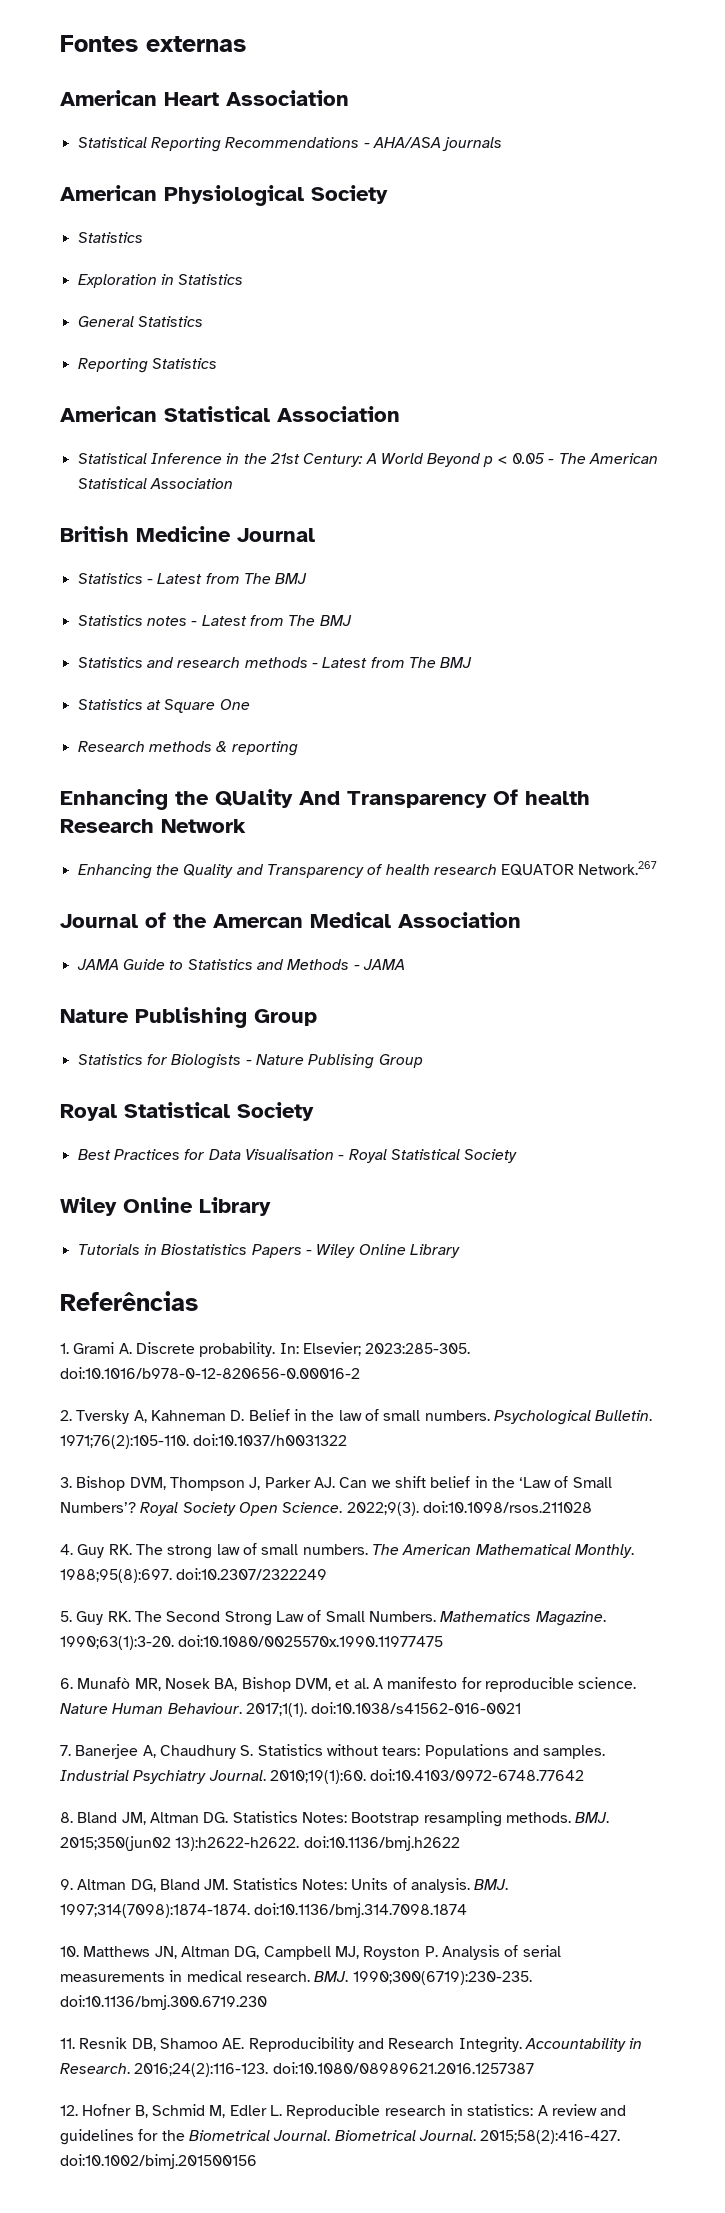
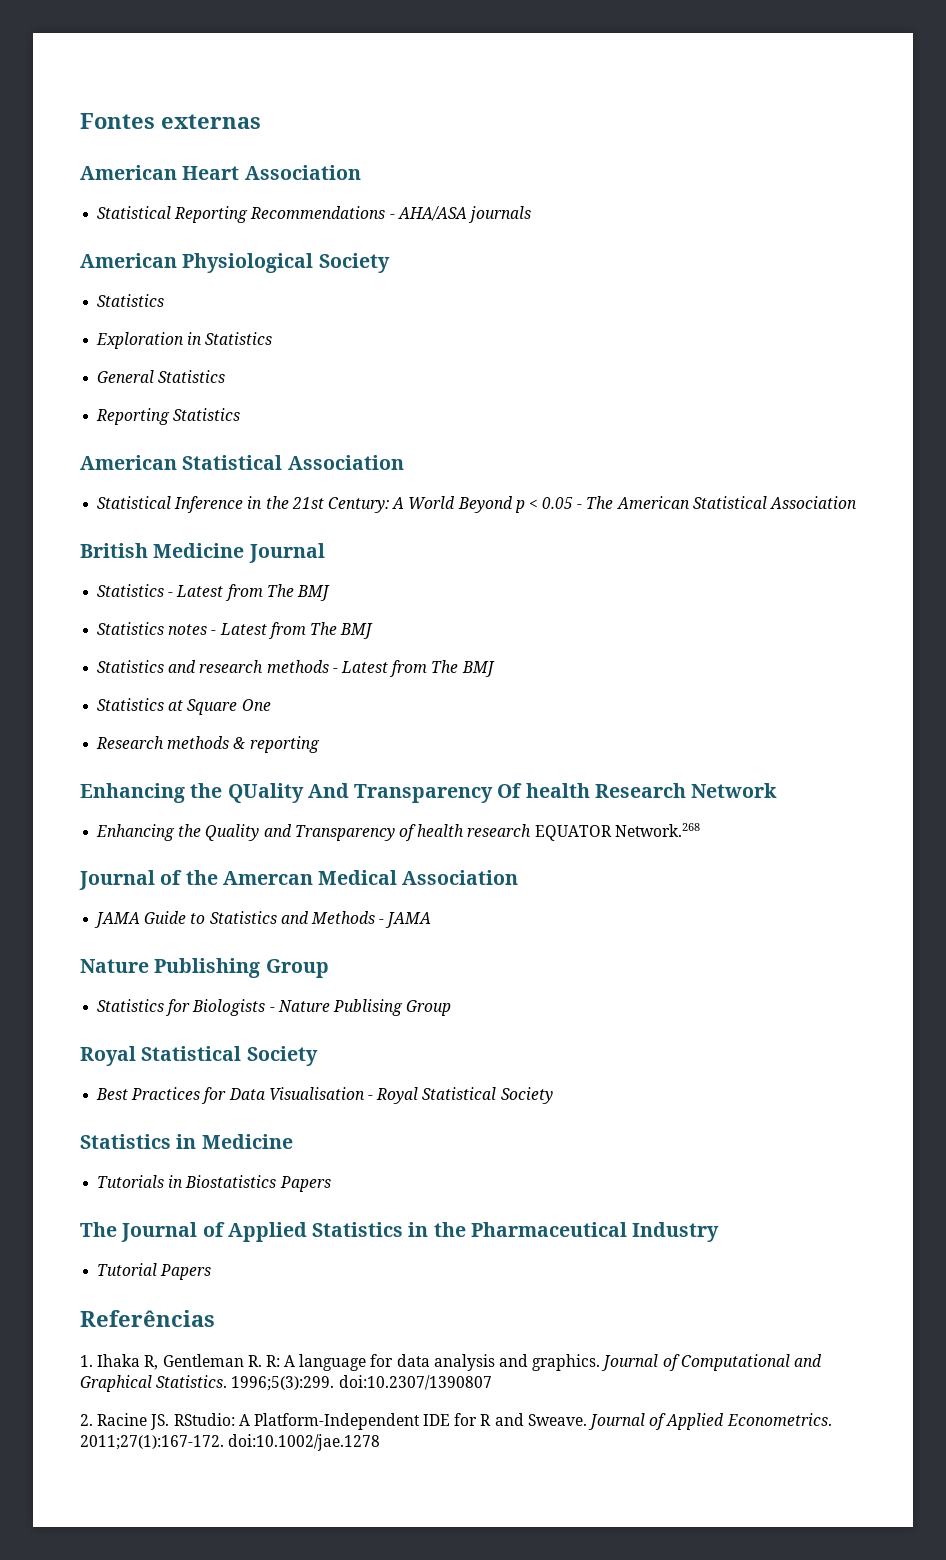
- Enhancing the Quality and Transparency of health research EQUATOR Network.267
+ Enhancing the Quality and Transparency of health research EQUATOR Network.268
  Best Practices for Data Visualisation - Royal Statistical Society
- Wiley Online Library
+ Statistics in Medicine
- Tutorials in Biostatistics Papers - Wiley Online Library
+ Tutorials in Biostatistics Papers
+ The Journal of Applied Statistics in the Pharmaceutical Industry
+ Tutorial Papers
  Referências
- 1. Grami A. Discrete probability. In: Elsevier; 2023:285-305. doi:10.1016/b978-0-12-820656-0.00016-2
- 2. Tversky A, Kahneman D. Belief in the law of small numbers. Psychological Bulletin. 1971;76(2):105-110. doi:10.1037/h0031322
- 3. Bishop DVM, Thompson J, Parker AJ. Can we shift belief in the ‘Law of Small Numbers’? Royal Society Open Science. 2022;9(3). doi:10.1098/rsos.211028
- 4. Guy RK. The strong law of small numbers. The American Mathematical Monthly. 1988;95(8):697. doi:10.2307/2322249
- 5. Guy RK. The Second Strong Law of Small Numbers. Mathematics Magazine. 1990;63(1):3-20. doi:10.1080/0025570x.1990.11977475
- 6. Munafò MR, Nosek BA, Bishop DVM, et al. A manifesto for reproducible science. Nature Human Behaviour. 2017;1(1). doi:10.1038/s41562-016-0021
- 7. Banerjee A, Chaudhury S. Statistics without tears: Populations and samples. Industrial Psychiatry Journal. 2010;19(1):60. doi:10.4103/0972-6748.77642
- 8. Bland JM, Altman DG. Statistics Notes: Bootstrap resampling methods. BMJ. 2015;350(jun02 13):h2622-h2622. doi:10.1136/bmj.h2622
- 9. Altman DG, Bland JM. Statistics Notes: Units of analysis. BMJ. 1997;314(7098):1874-1874. doi:10.1136/bmj.314.7098.1874
- 10. Matthews JN, Altman DG, Campbell MJ, Royston P. Analysis of serial measurements in medical research. BMJ. 1990;300(6719):230-235. doi:10.1136/bmj.300.6719.230
- 11. Resnik DB, Shamoo AE. Reproducibility and Research Integrity. Accountability in Research. 2016;24(2):116-123. doi:10.1080/08989621.2016.1257387
- 12. Hofner B, Schmid M, Edler L. Reproducible research in statistics: A review and guidelines for the Biometrical Journal. Biometrical Journal. 2015;58(2):416-427. doi:10.1002/bimj.201500156
+ 1. Ihaka R, Gentleman R. R: A language for data analysis and graphics. Journal of Computational and Graphical Statistics. 1996;5(3):299. doi:10.2307/1390807
+ 2. Racine JS. RStudio: A Platform-Independent IDE for R and Sweave. Journal of Applied Econometrics. 2011;27(1):167-172. doi:10.1002/jae.1278

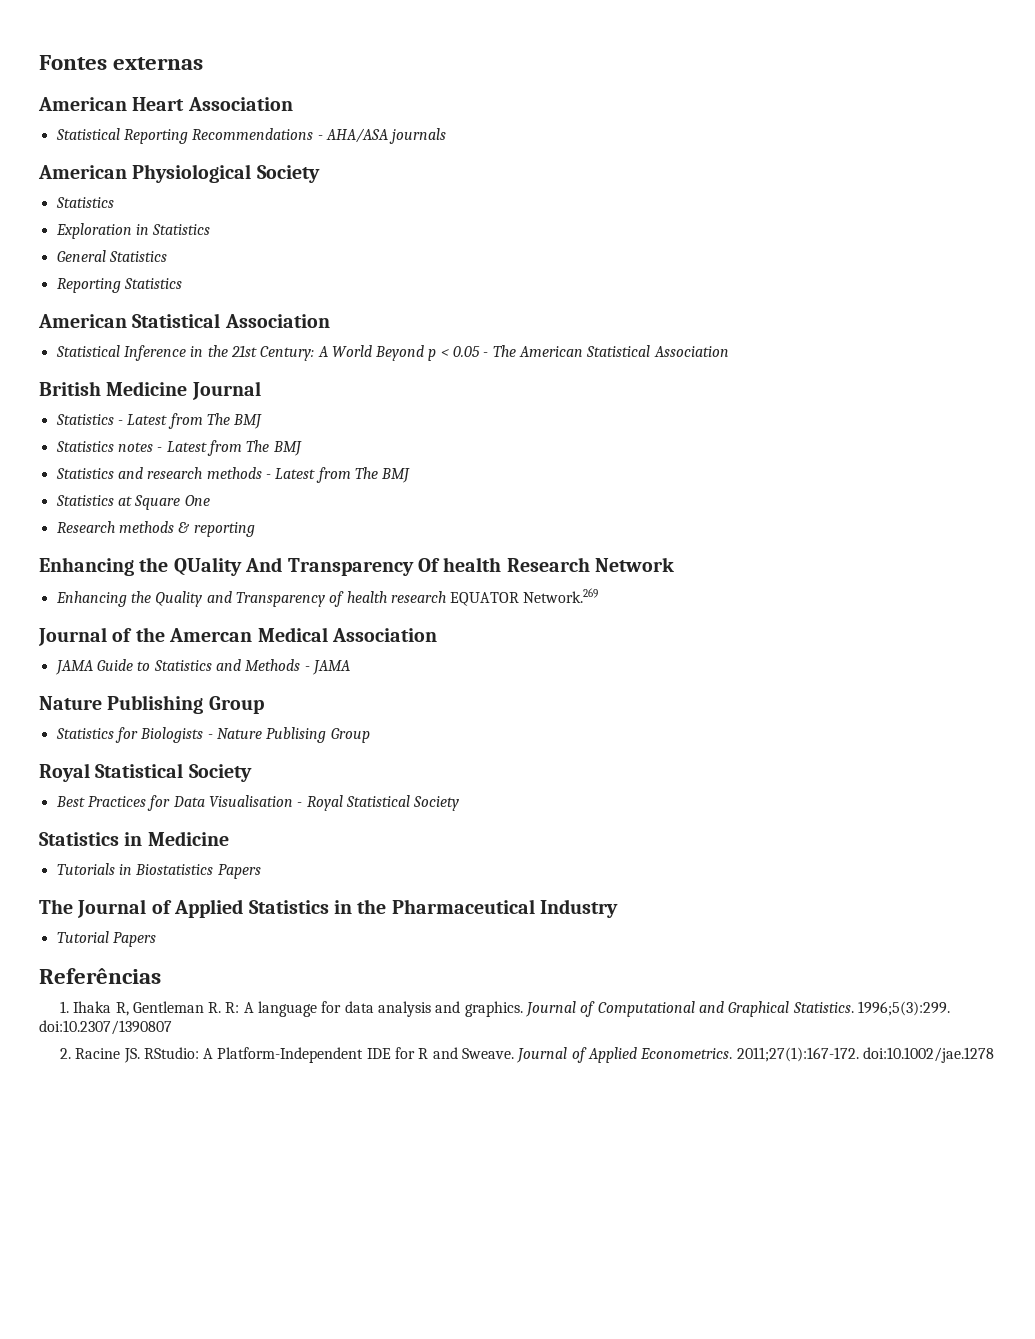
- Enhancing the Quality and Transparency of health research EQUATOR Network.268
+ Enhancing the Quality and Transparency of health research EQUATOR Network.269

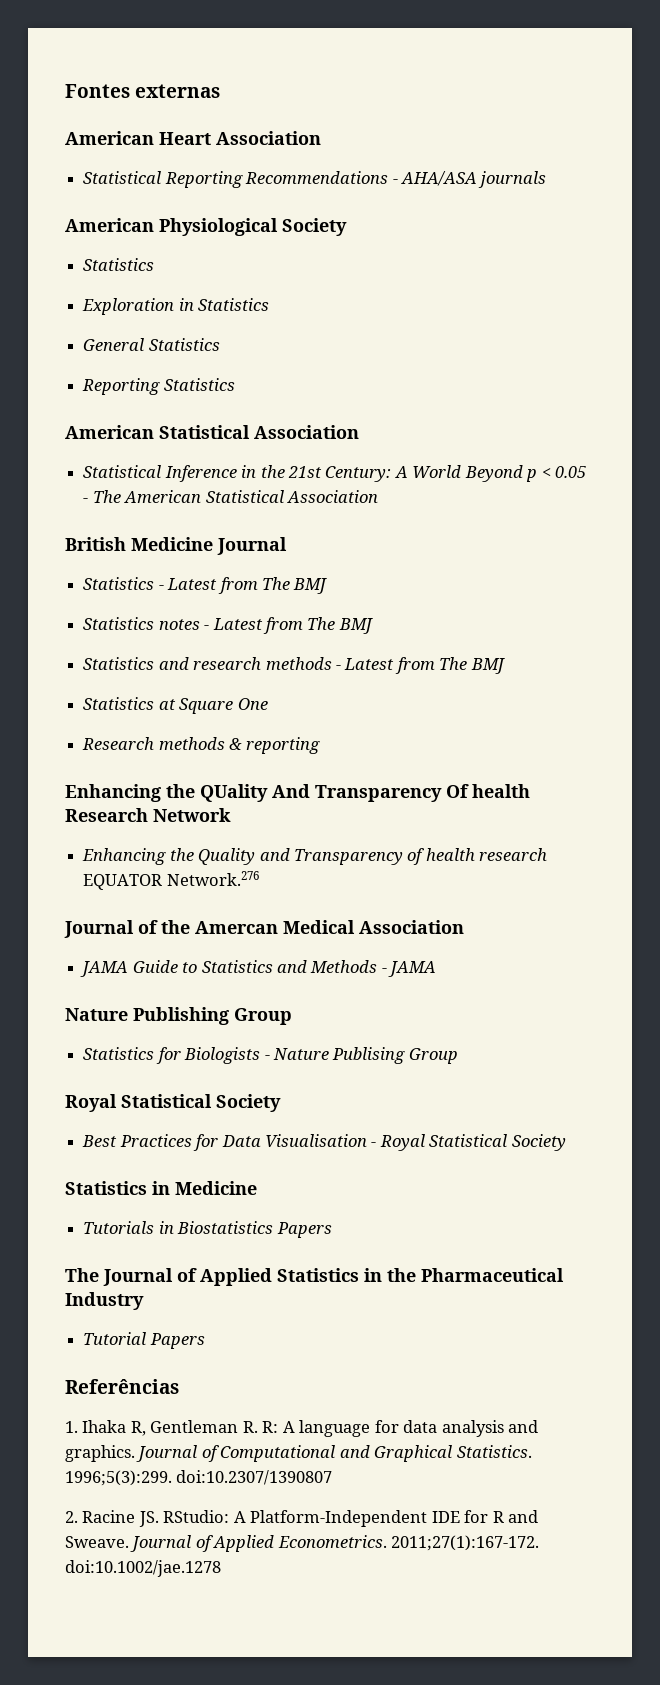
- Enhancing the Quality and Transparency of health research EQUATOR Network.269
+ Enhancing the Quality and Transparency of health research EQUATOR Network.276

